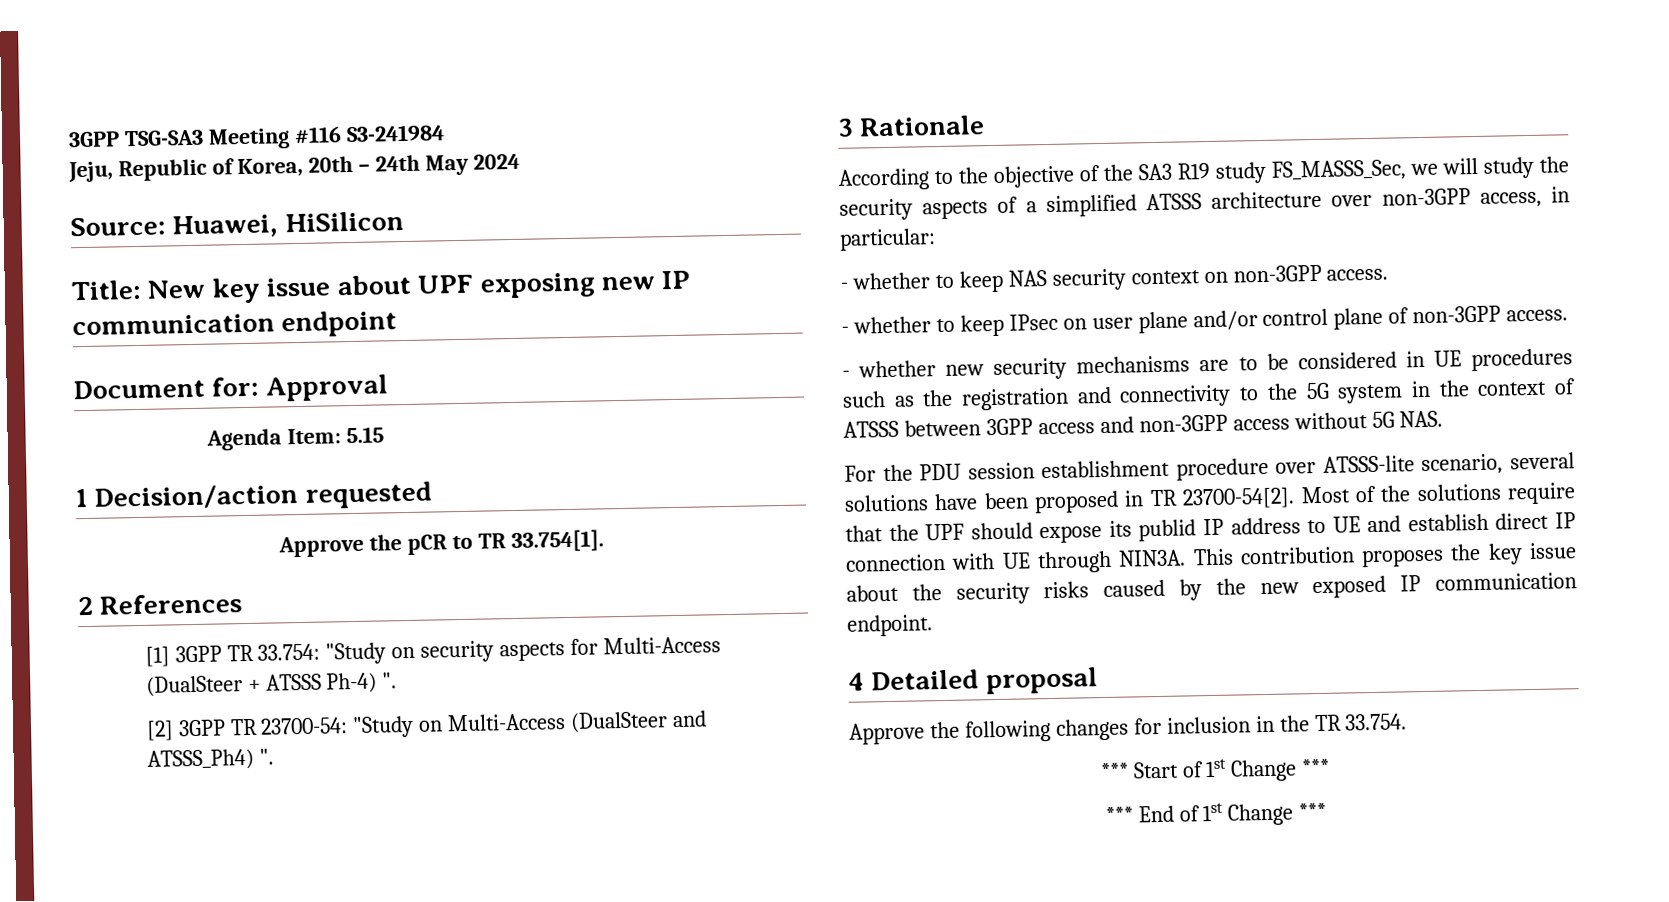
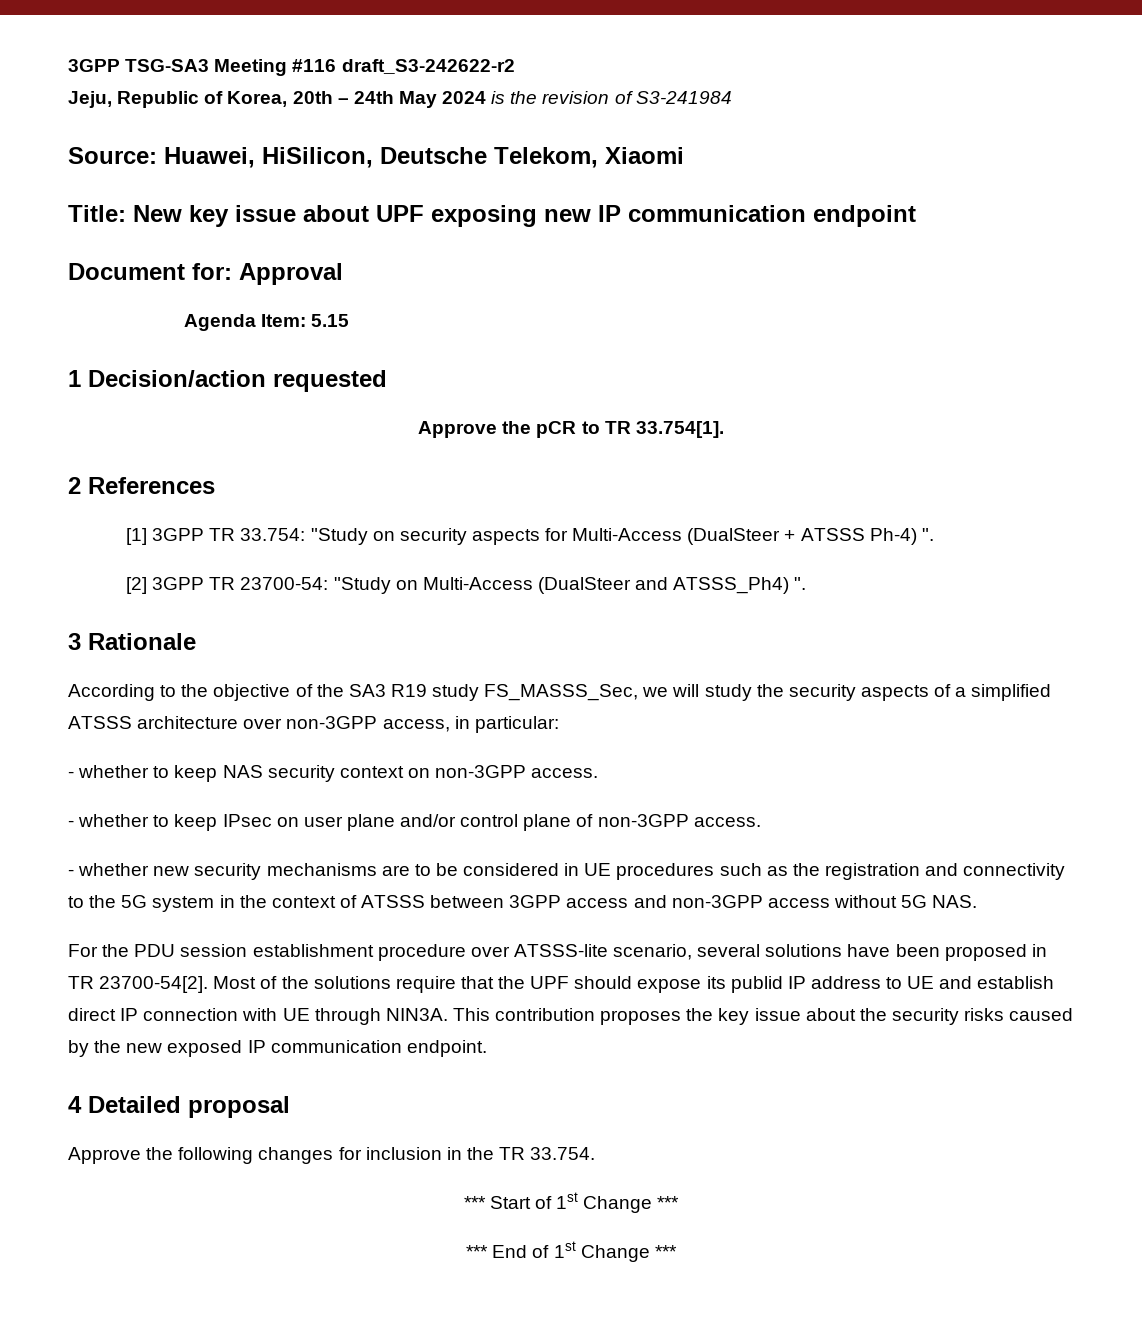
- 3GPP TSG-SA3 Meeting #116 S3-241984
+ 3GPP TSG-SA3 Meeting #116 draft_S3-242622-r2
- Jeju, Republic of Korea, 20th – 24th May 2024
- Source: Huawei, HiSilicon
+ Jeju, Republic of Korea, 20th – 24th May 2024 is the revision of S3-241984
+ Source: Huawei, HiSilicon, Deutsche Telekom, Xiaomi

